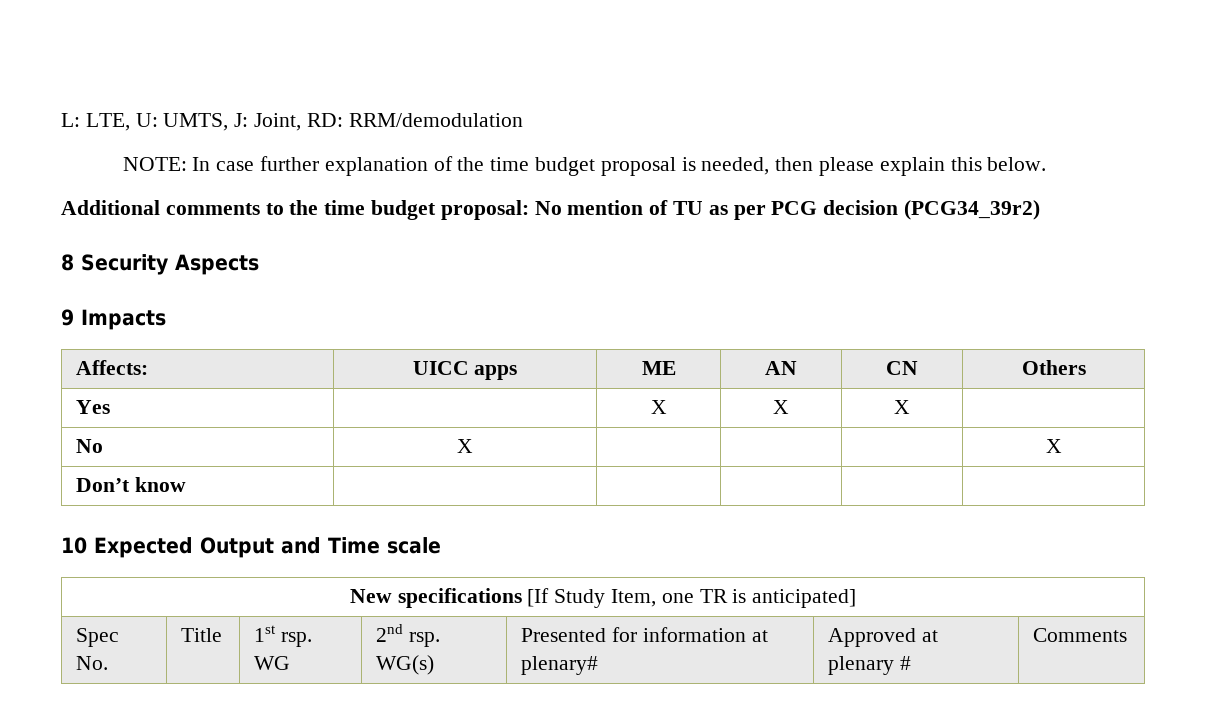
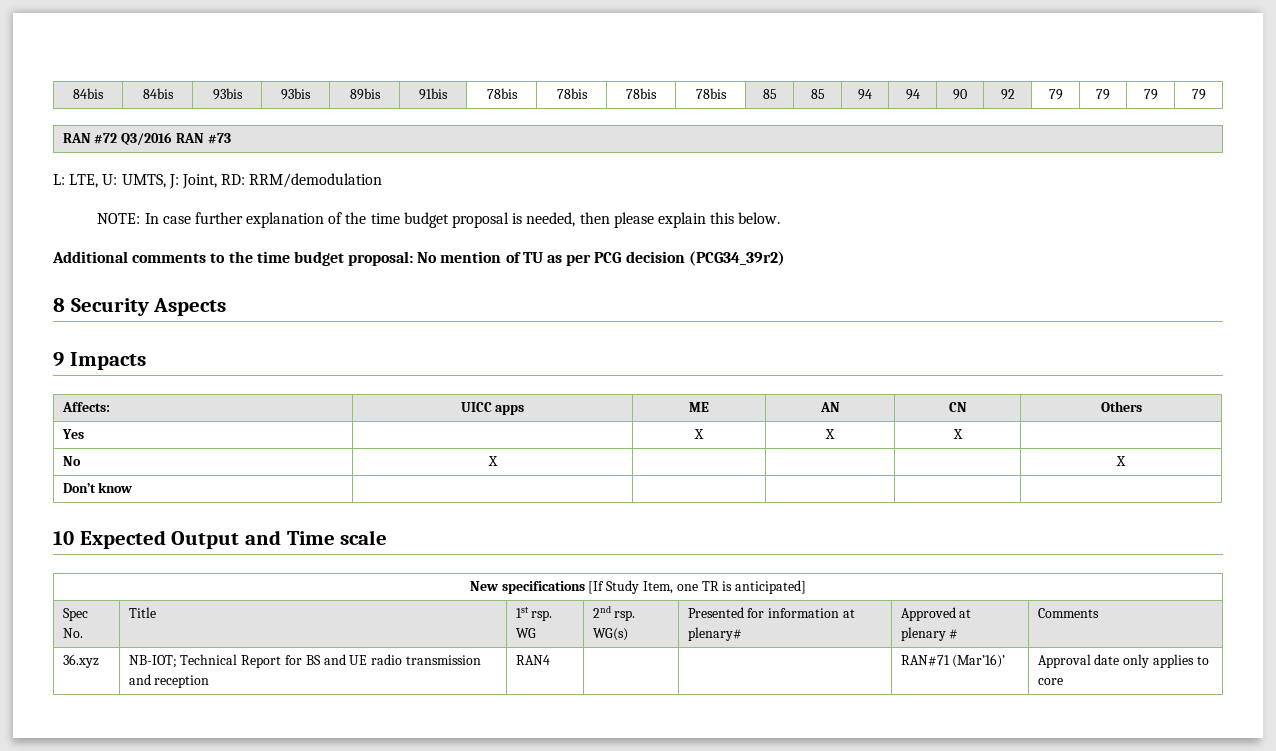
+ 84bis | 84bis | 93bis | 93bis | 89bis | 91bis | 78bis | 78bis | 78bis | 78bis | 85 | 85 | 94 | 94 | 90 | 92 | 79 | 79 | 79 | 79
+ RAN #72 Q3/2016 RAN #73
+ 36.xyz | NB-IOT; Technical Report for BS and UE radio transmission and reception | RAN4 | | | RAN#71 (Mar’16)’ | Approval date only applies to core

